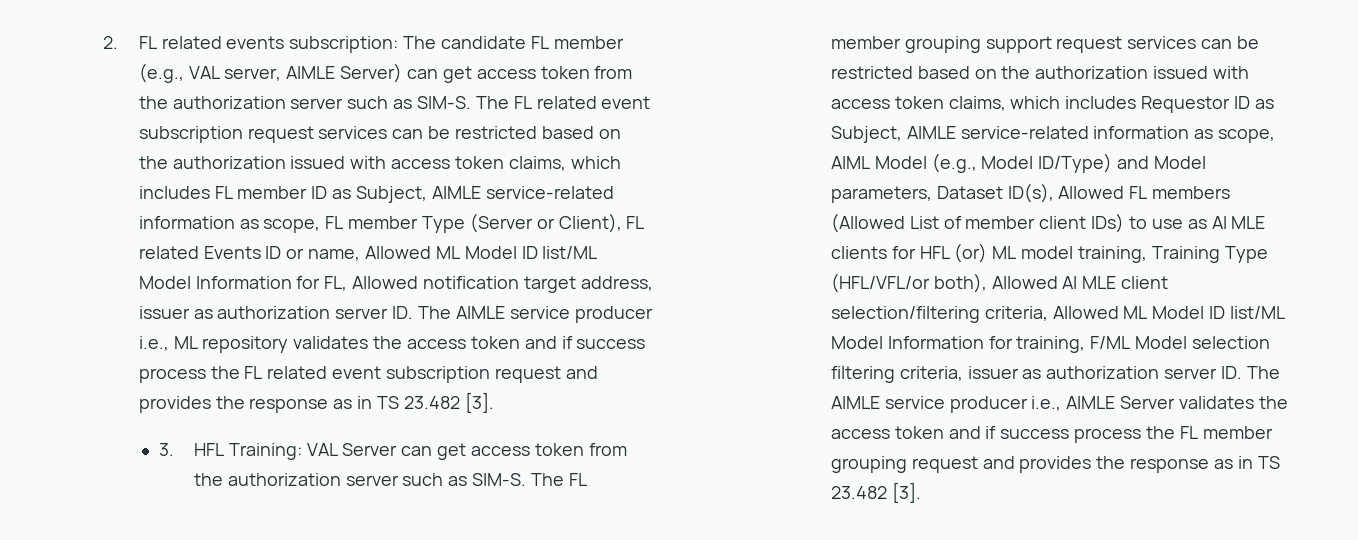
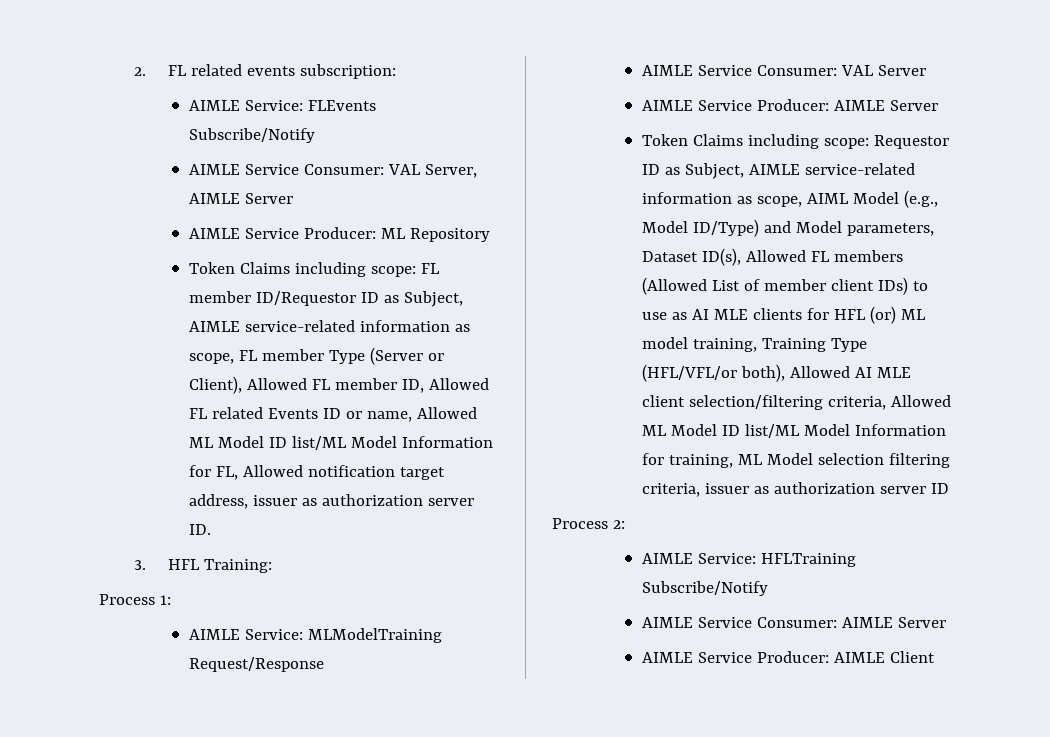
- 2. FL related events subscription: The candidate FL member (e.g., VAL server, AIMLE Server) can get access token from the authorization server such as SIM-S. The FL related event subscription request services can be restricted based on the authorization issued with access token claims, which includes FL member ID as Subject, AIMLE service-related information as scope, FL member Type (Server or Client), FL related Events ID or name, Allowed ML Model ID list/ML Model Information for FL, Allowed notification target address, issuer as authorization server ID. The AIMLE service producer i.e., ML repository validates the access token and if success process the FL related event subscription request and provides the response as in TS 23.482 [3].
- 3. HFL Training: VAL Server can get access token from the authorization server such as SIM-S. The FL member grouping support request services can be restricted based on the authorization issued with access token claims, which includes Requestor ID as Subject, AIMLE service-related information as scope, AIML Model (e.g., Model ID/Type) and Model parameters, Dataset ID(s), Allowed FL members (Allowed List of member client IDs) to use as AI MLE clients for HFL (or) ML model training, Training Type (HFL/VFL/or both), Allowed AI MLE client selection/filtering criteria, Allowed ML Model ID list/ML Model Information for training, F/ML Model selection filtering criteria, issuer as authorization server ID. The AIMLE service producer i.e., AIMLE Server validates the access token and if success process the FL member grouping request and provides the response as in TS 23.482 [3].
+ 2. FL related events subscription:
+ AIMLE Service: FLEvents Subscribe/Notify
+ AIMLE Service Consumer: VAL Server, AIMLE Server
+ AIMLE Service Producer: ML Repository
+ Token Claims including scope: FL member ID/Requestor ID as Subject, AIMLE service-related information as scope, FL member Type (Server or Client), Allowed FL member ID, Allowed FL related Events ID or name, Allowed ML Model ID list/ML Model Information for FL, Allowed notification target address, issuer as authorization server ID.
+ 3. HFL Training:
+ Process 1:
+ AIMLE Service: MLModelTraining Request/Response
+ AIMLE Service Consumer: VAL Server
+ AIMLE Service Producer: AIMLE Server
+ Token Claims including scope: Requestor ID as Subject, AIMLE service-related information as scope, AIML Model (e.g., Model ID/Type) and Model parameters, Dataset ID(s), Allowed FL members (Allowed List of member client IDs) to use as AI MLE clients for HFL (or) ML model training, Training Type (HFL/VFL/or both), Allowed AI MLE client selection/filtering criteria, Allowed ML Model ID list/ML Model Information for training, ML Model selection filtering criteria, issuer as authorization server ID
+ Process 2:
+ AIMLE Service: HFLTraining Subscribe/Notify
+ AIMLE Service Consumer: AIMLE Server
+ AIMLE Service Producer: AIMLE Client

